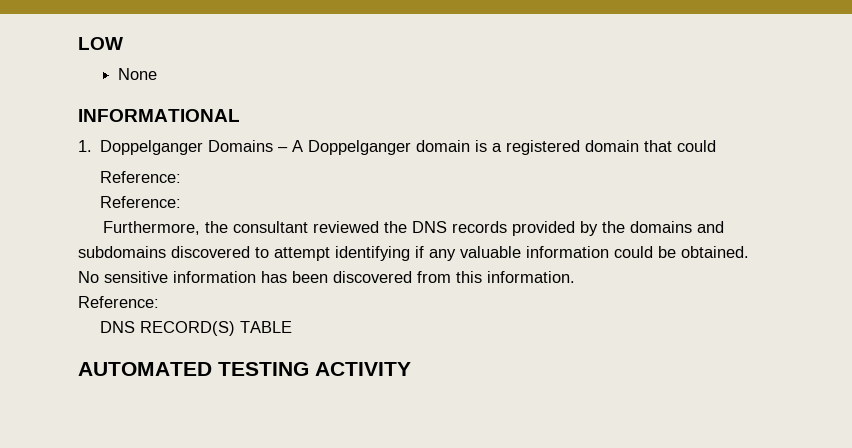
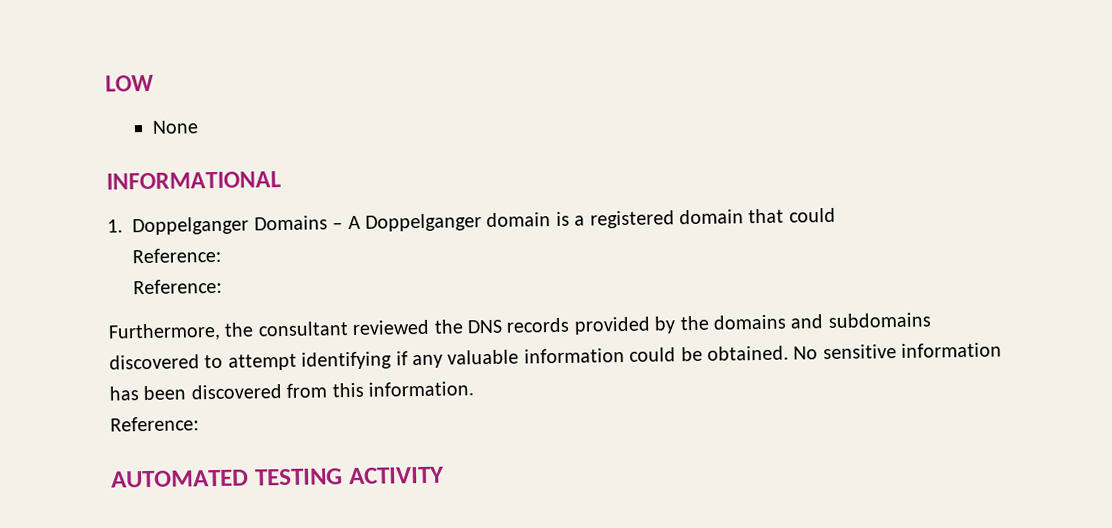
- DNS RECORD(S) TABLE

